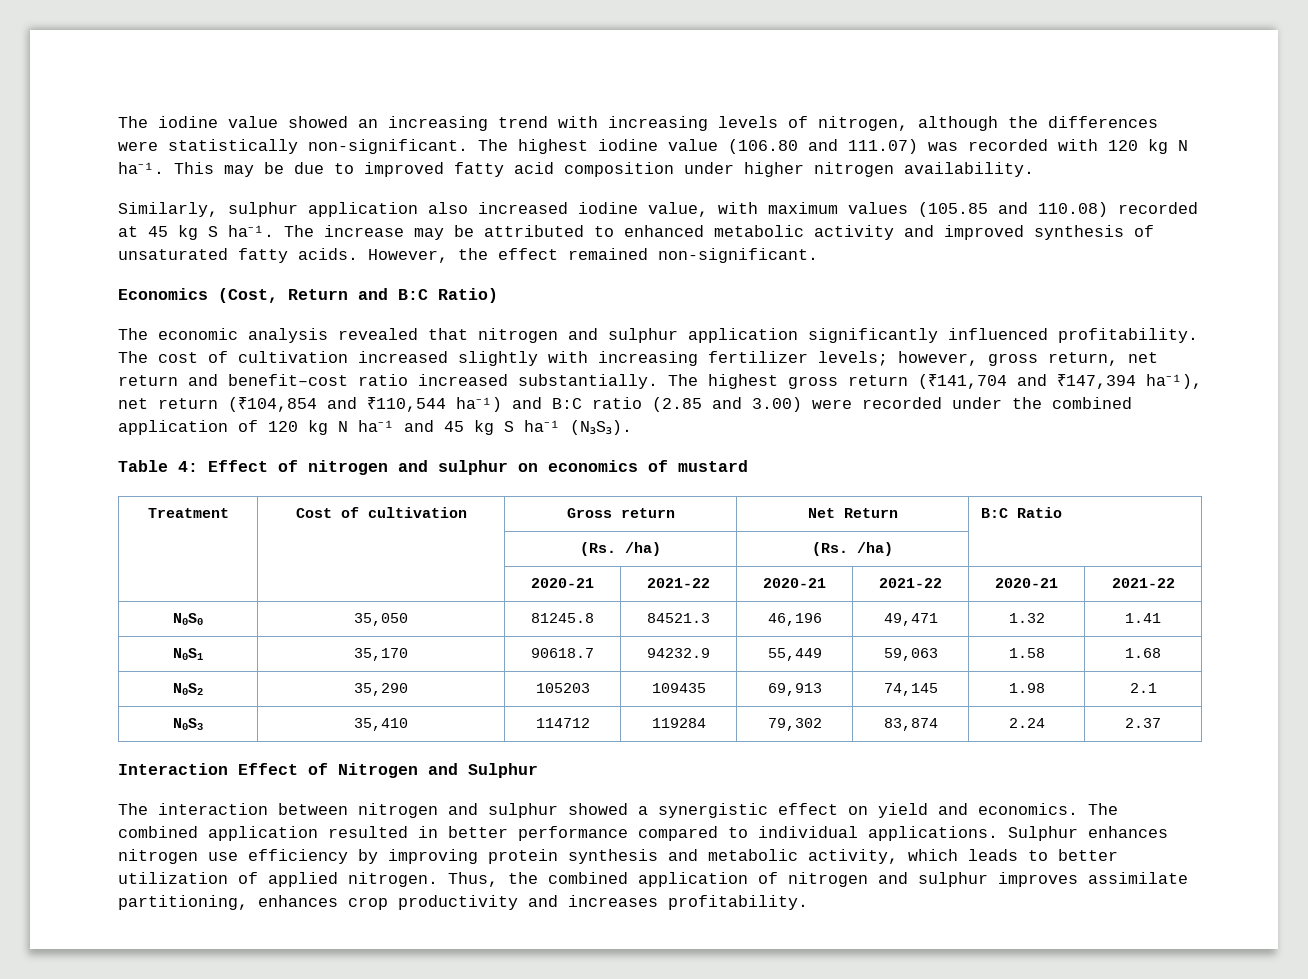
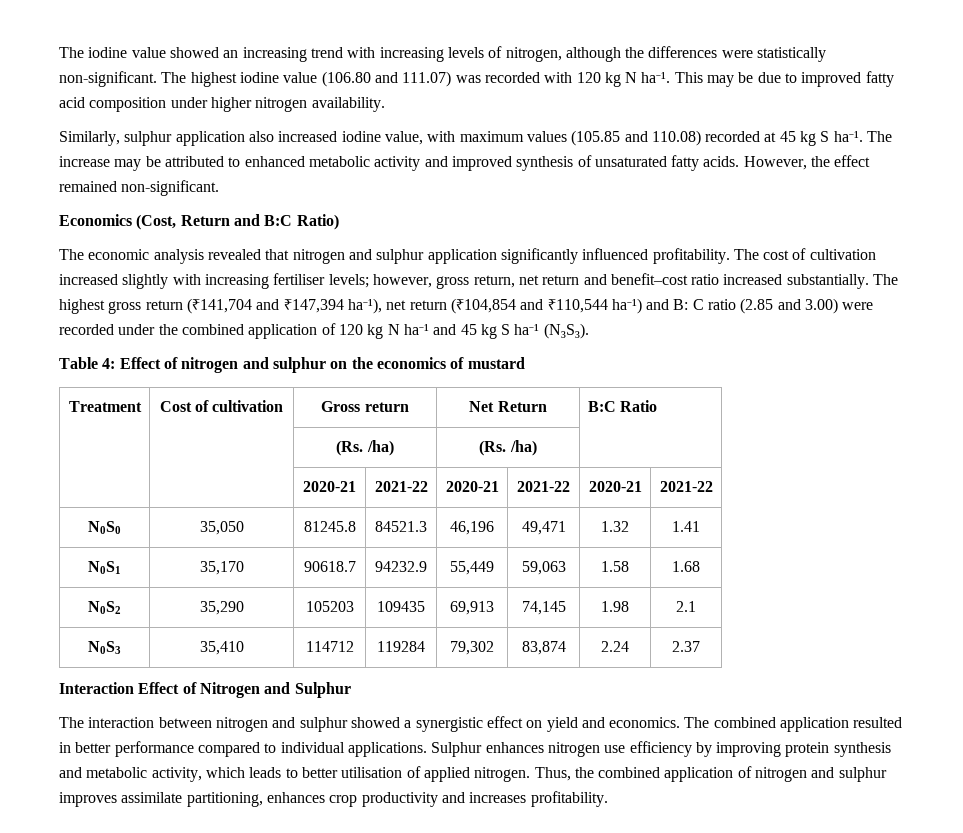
- The cost of cultivation increased slightly with increasing fertilizer levels; however, gross return, net return and benefit–cost ratio increased substantially.
+ The cost of cultivation increased slightly with increasing fertiliser levels; however, gross return, net return and benefit–cost ratio increased substantially.
- The highest gross return (₹141,704 and ₹147,394 ha⁻¹), net return (₹104,854 and ₹110,544 ha⁻¹) and B:C ratio (2.85 and 3.00) were recorded under the combined application of 120 kg N ha⁻¹ and 45 kg S ha⁻¹ (N₃S₃).
+ The highest gross return (₹141,704 and ₹147,394 ha⁻¹), net return (₹104,854 and ₹110,544 ha⁻¹) and B: C ratio (2.85 and 3.00) were recorded under the combined application of 120 kg N ha⁻¹ and 45 kg S ha⁻¹ (N₃S₃).
- Table 4: Effect of nitrogen and sulphur on economics of mustard
+ Table 4: Effect of nitrogen and sulphur on the economics of mustard
- Sulphur enhances nitrogen use efficiency by improving protein synthesis and metabolic activity, which leads to better utilization of applied nitrogen.
+ Sulphur enhances nitrogen use efficiency by improving protein synthesis and metabolic activity, which leads to better utilisation of applied nitrogen.

